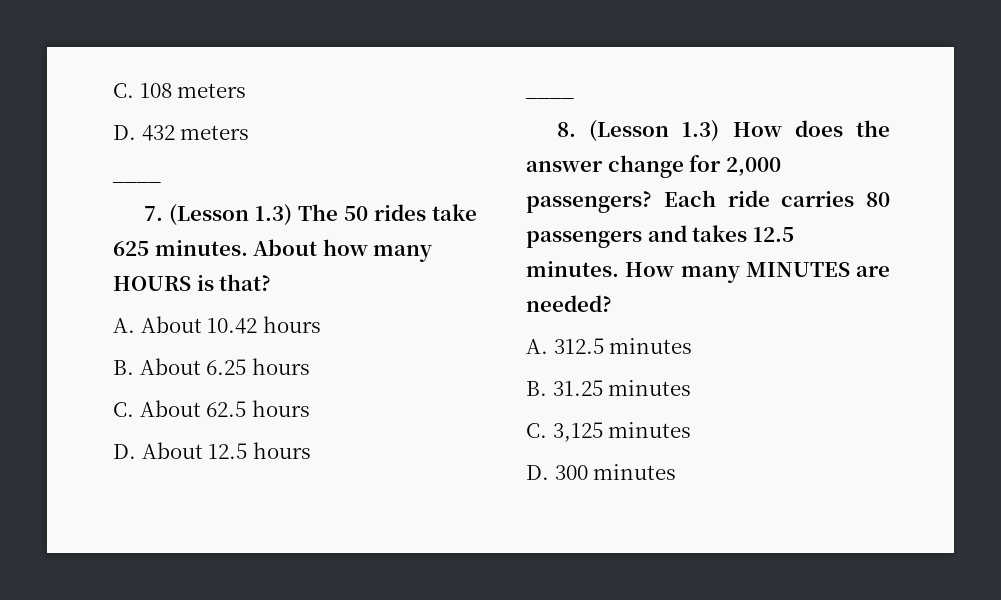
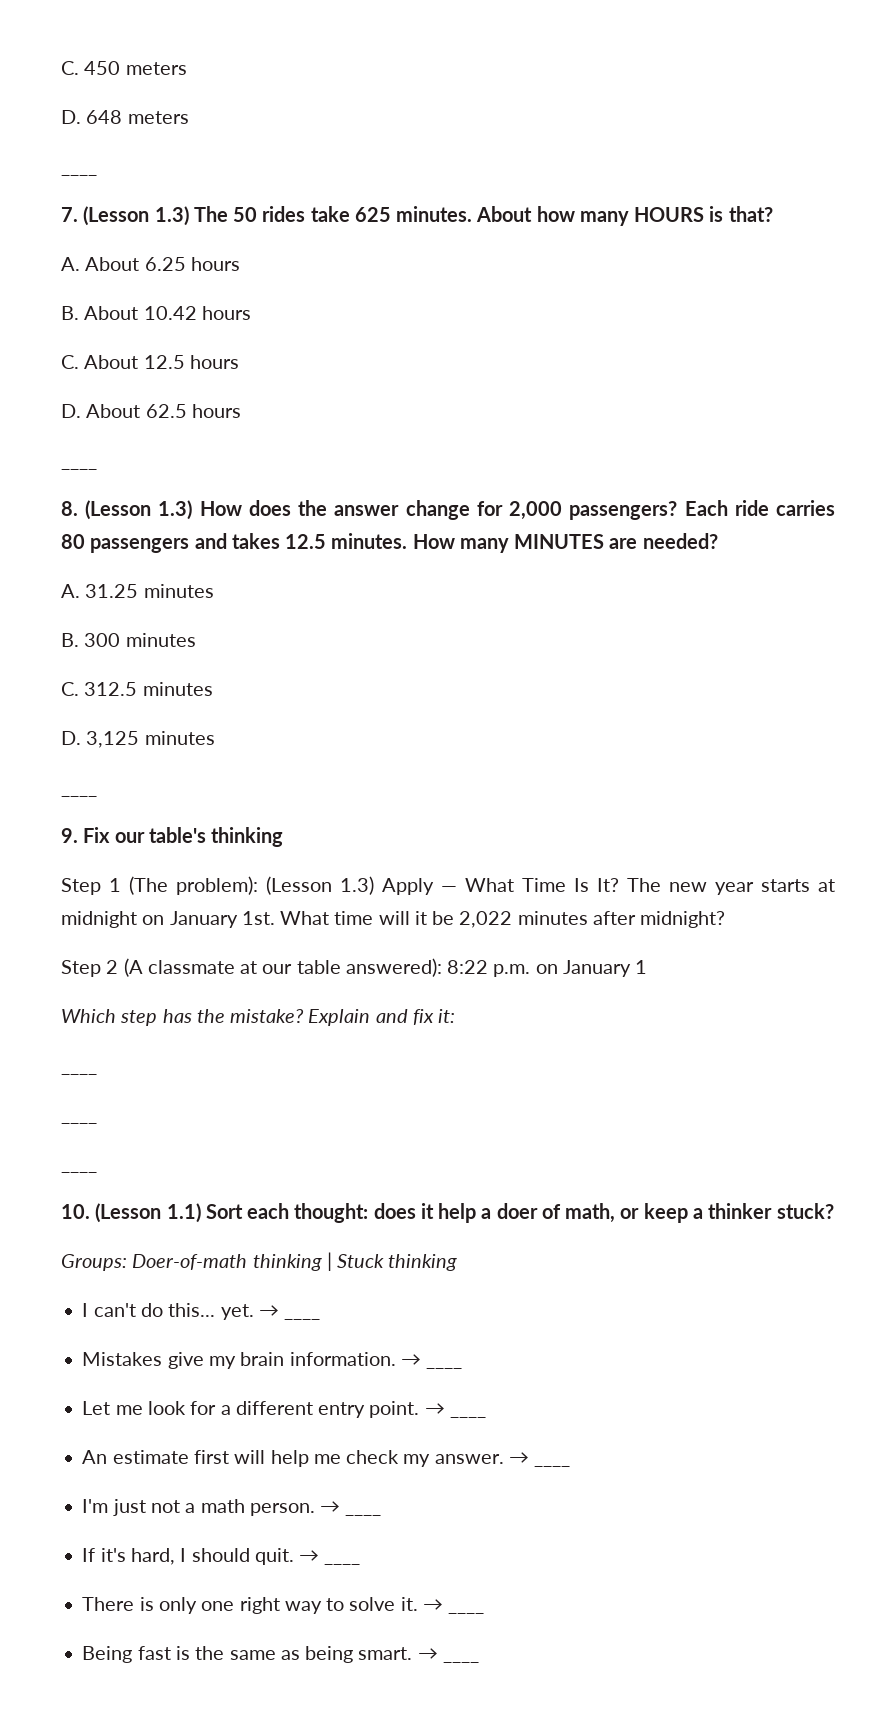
- C. 108 meters
+ C. 450 meters
- D. 432 meters
+ D. 648 meters
- A. About 10.42 hours
+ A. About 6.25 hours
- B. About 6.25 hours
+ B. About 10.42 hours
- C. About 62.5 hours
+ C. About 12.5 hours
- D. About 12.5 hours
+ D. About 62.5 hours
- A. 312.5 minutes
- B. 31.25 minutes
- C. 3,125 minutes
- D. 300 minutes
+ A. 31.25 minutes
+ B. 300 minutes
+ C. 312.5 minutes
+ D. 3,125 minutes
+ ____
+ 9. Fix our table's thinking
+ Step 1 (The problem): (Lesson 1.3) Apply — What Time Is It? The new year starts at midnight on January 1st. What time will it be 2,022 minutes after midnight?
+ Step 2 (A classmate at our table answered): 8:22 p.m. on January 1
+ Which step has the mistake? Explain and fix it:
+ ____
+ ____
+ ____
+ 10. (Lesson 1.1) Sort each thought: does it help a doer of math, or keep a thinker stuck?
+ Groups: Doer-of-math thinking | Stuck thinking
+ I can't do this... yet. → ____
+ Mistakes give my brain information. → ____
+ Let me look for a different entry point. → ____
+ An estimate first will help me check my answer. → ____
+ I'm just not a math person. → ____
+ If it's hard, I should quit. → ____
+ There is only one right way to solve it. → ____
+ Being fast is the same as being smart. → ____

